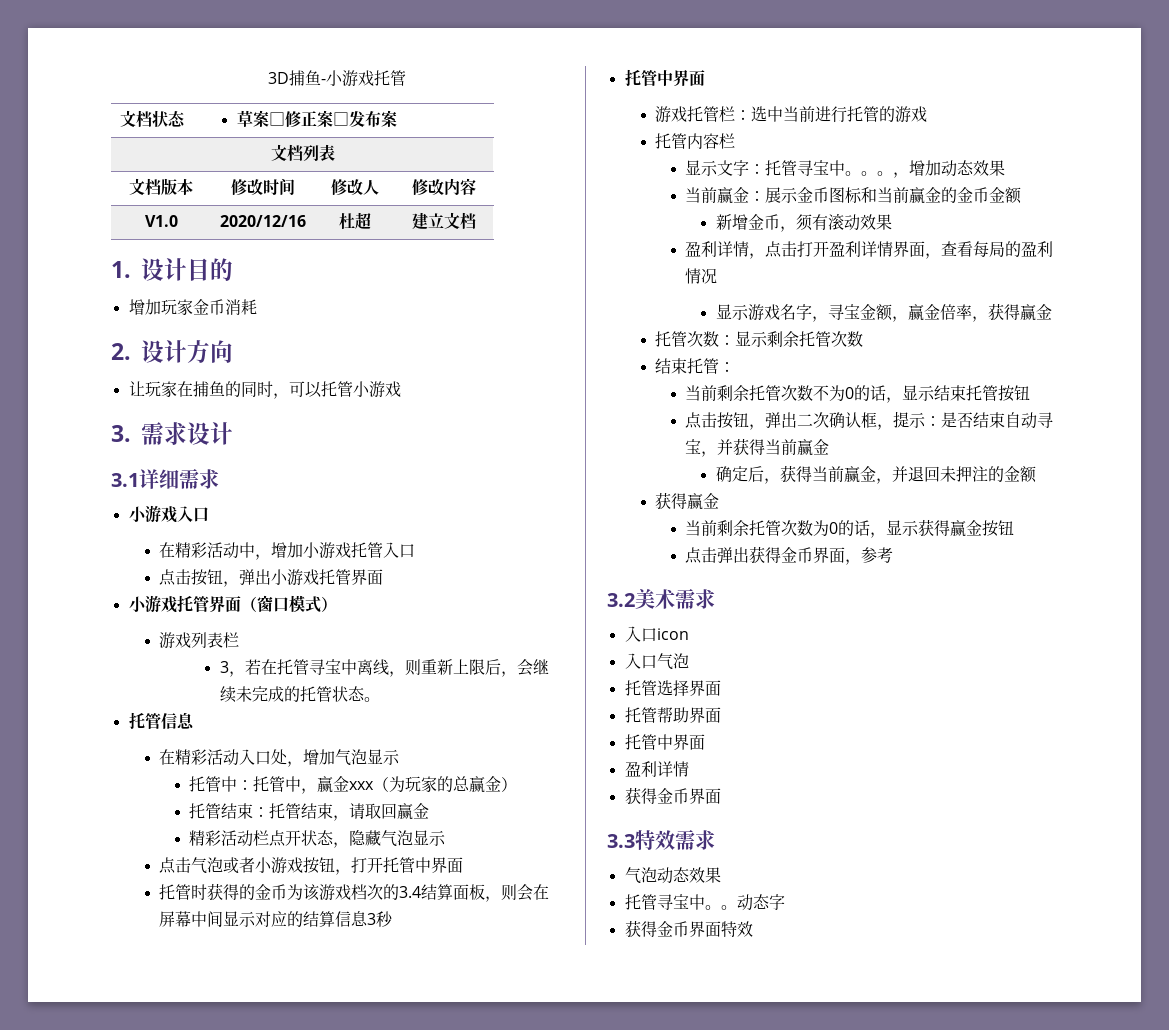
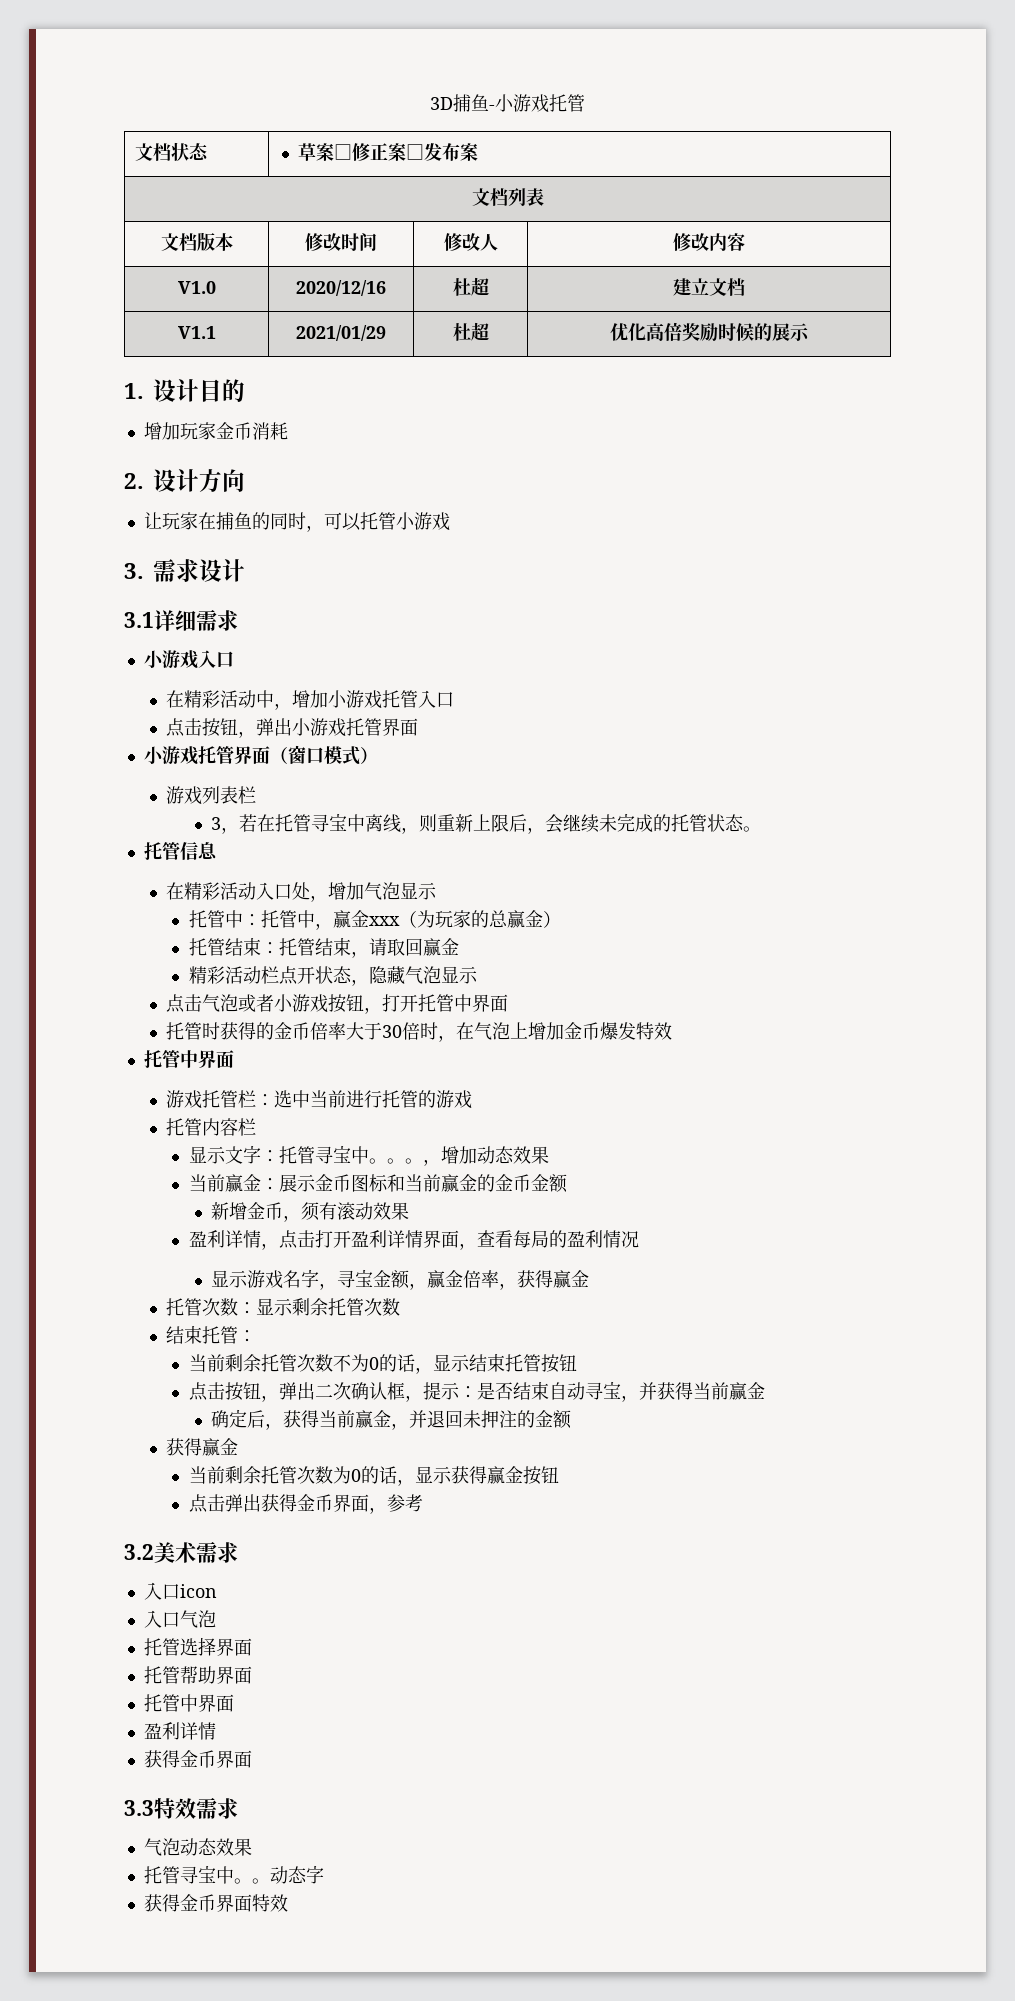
+ V1.1 | 2021/01/29 | 杜超 | 优化高倍奖励时候的展示
- 托管时获得的金币为该游戏档次的3.4结算面板，则会在屏幕中间显示对应的结算信息3秒
+ 托管时获得的金币倍率大于30倍时，在气泡上增加金币爆发特效

